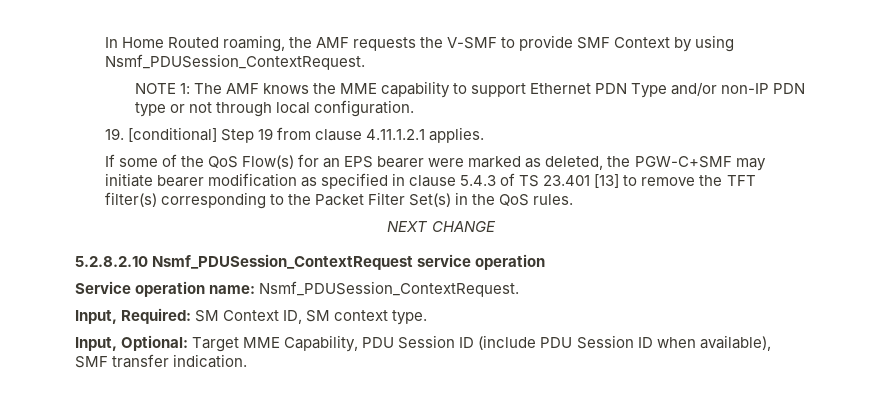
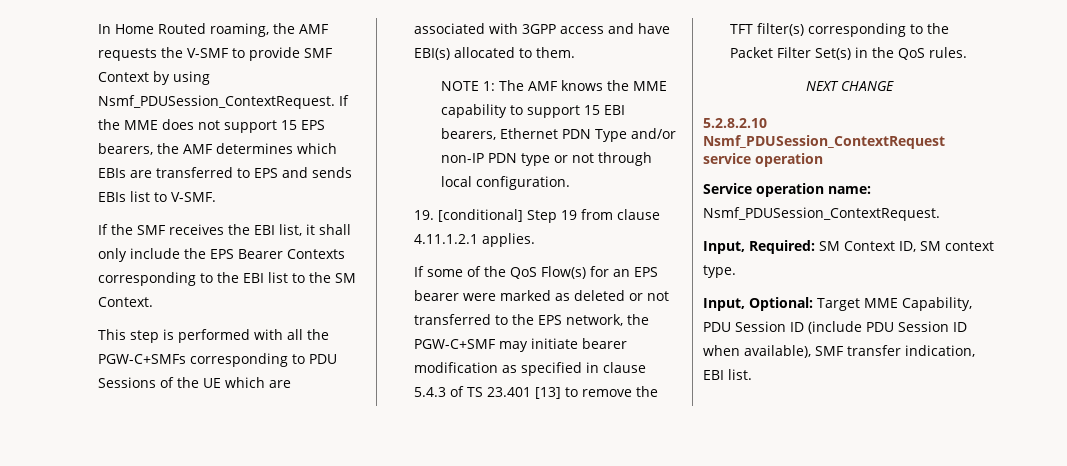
+ If the MME does not support 15 EPS bearers, the AMF determines which EBIs are transferred to EPS and sends EBIs list to V-SMF.
+ If the SMF receives the EBI list, it shall only include the EPS Bearer Contexts corresponding to the EBI list to the SM Context.
+ This step is performed with all the PGW-C+SMFs corresponding to PDU Sessions of the UE which are associated with 3GPP access and have EBI(s) allocated to them.
- NOTE 1: The AMF knows the MME capability to support Ethernet PDN Type and/or non-IP PDN type or not through local configuration.
+ NOTE 1: The AMF knows the MME capability to support 15 EBI bearers, Ethernet PDN Type and/or non-IP PDN type or not through local configuration.
- If some of the QoS Flow(s) for an EPS bearer were marked as deleted, the PGW-C+SMF may initiate bearer modification as specified in clause 5.4.3 of TS 23.401 [13] to remove the TFT filter(s) corresponding to the Packet Filter Set(s) in the QoS rules.
+ If some of the QoS Flow(s) for an EPS bearer were marked as deleted or not transferred to the EPS network, the PGW-C+SMF may initiate bearer modification as specified in clause 5.4.3 of TS 23.401 [13] to remove the TFT filter(s) corresponding to the Packet Filter Set(s) in the QoS rules.
- Input, Optional: Target MME Capability, PDU Session ID (include PDU Session ID when available), SMF transfer indication.
+ Input, Optional: Target MME Capability, PDU Session ID (include PDU Session ID when available), SMF transfer indication, EBI list.

